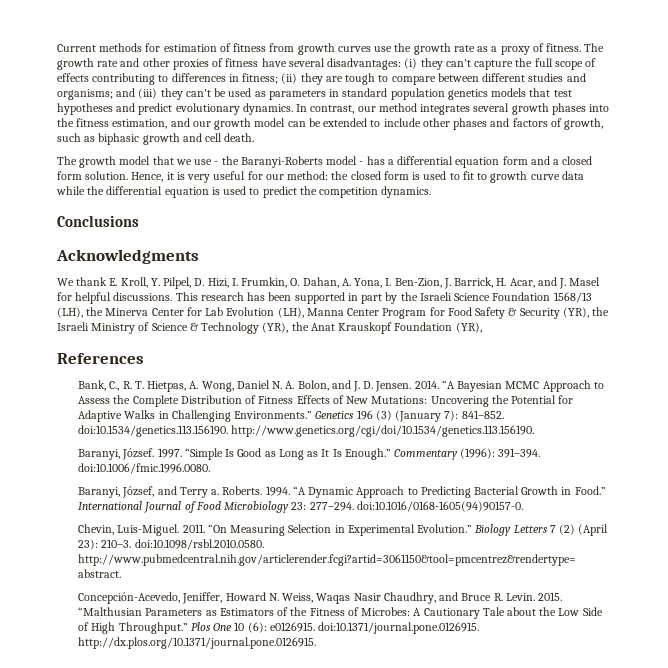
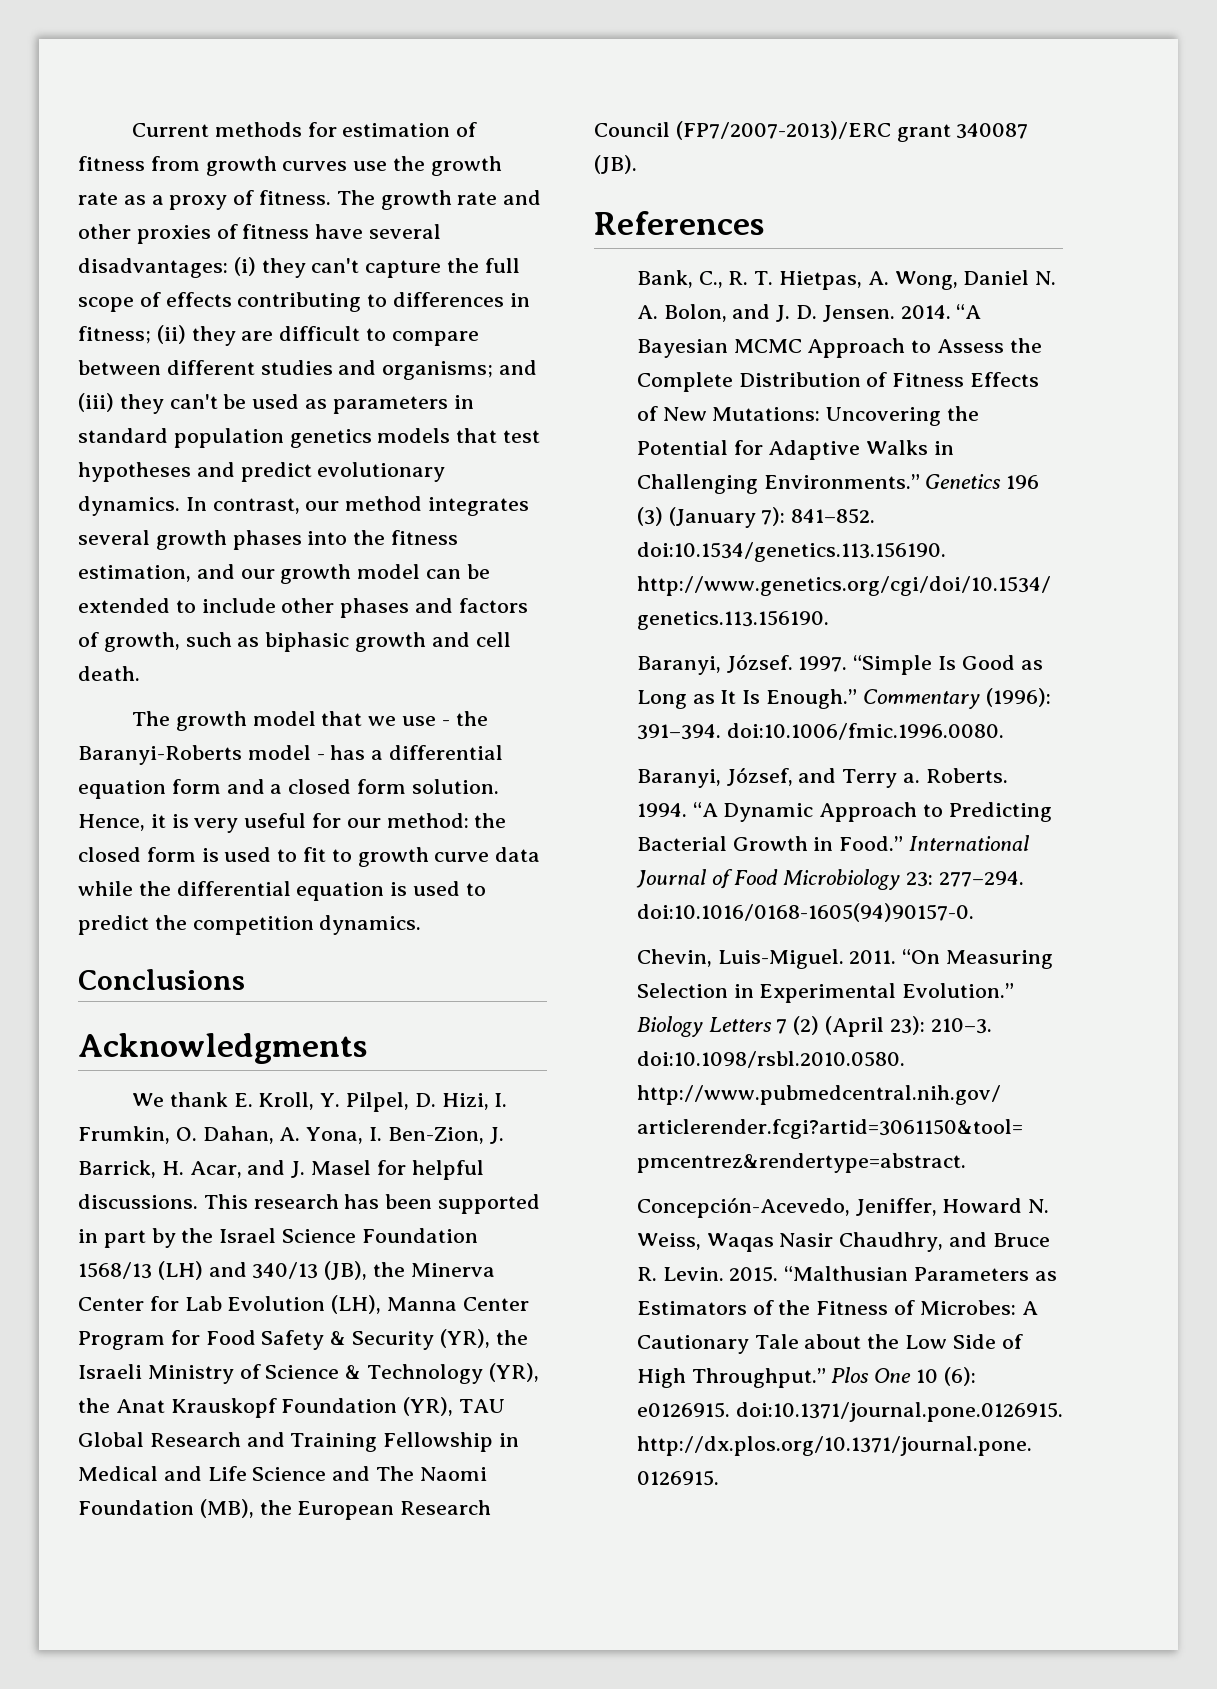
- The growth rate and other proxies of fitness have several disadvantages: (i) they can't capture the full scope of effects contributing to differences in fitness; (ii) they are tough to compare between different studies and organisms; and (iii) they can't be used as parameters in standard population genetics models that test hypotheses and predict evolutionary dynamics.
+ The growth rate and other proxies of fitness have several disadvantages: (i) they can't capture the full scope of effects contributing to differences in fitness; (ii) they are difficult to compare between different studies and organisms; and (iii) they can't be used as parameters in standard population genetics models that test hypotheses and predict evolutionary dynamics.
- This research has been supported in part by the Israeli Science Foundation 1568/13 (LH), the Minerva Center for Lab Evolution (LH), Manna Center Program for Food Safety & Security (YR), the Israeli Ministry of Science & Technology (YR), the Anat Krauskopf Foundation (YR),
+ This research has been supported in part by the Israel Science Foundation 1568/13 (LH) and 340/13 (JB), the Minerva Center for Lab Evolution (LH), Manna Center Program for Food Safety & Security (YR), the Israeli Ministry of Science & Technology (YR), the Anat Krauskopf Foundation (YR), TAU Global Research and Training Fellowship in Medical and Life Science and The Naomi Foundation (MB), the European Research Council (FP7/2007-2013)/ERC grant 340087 (JB).

